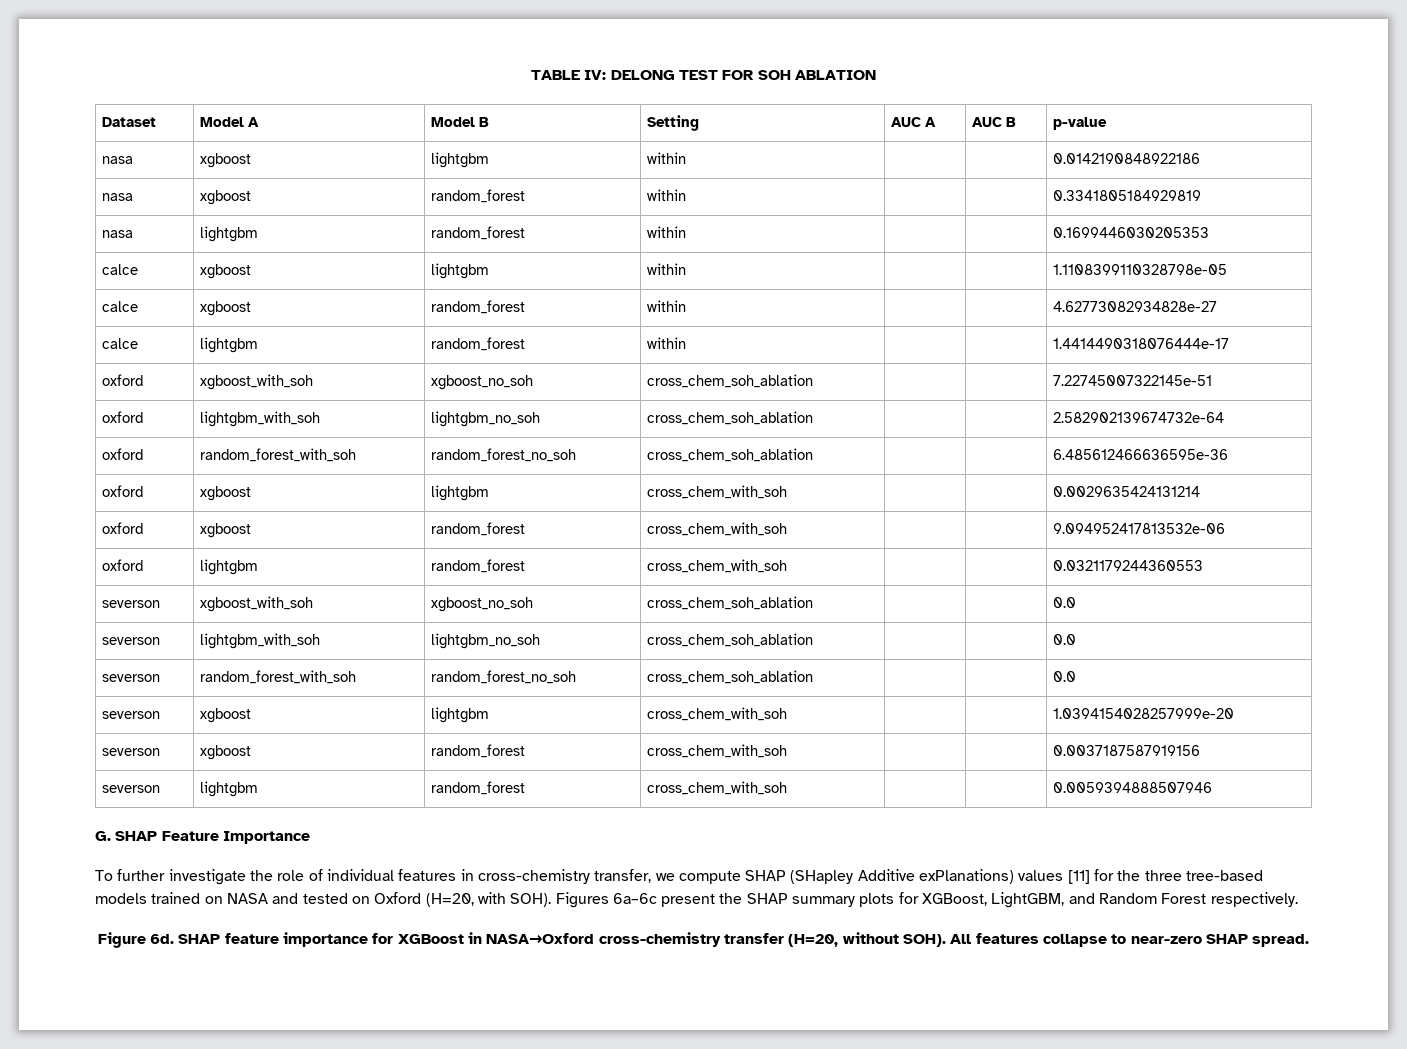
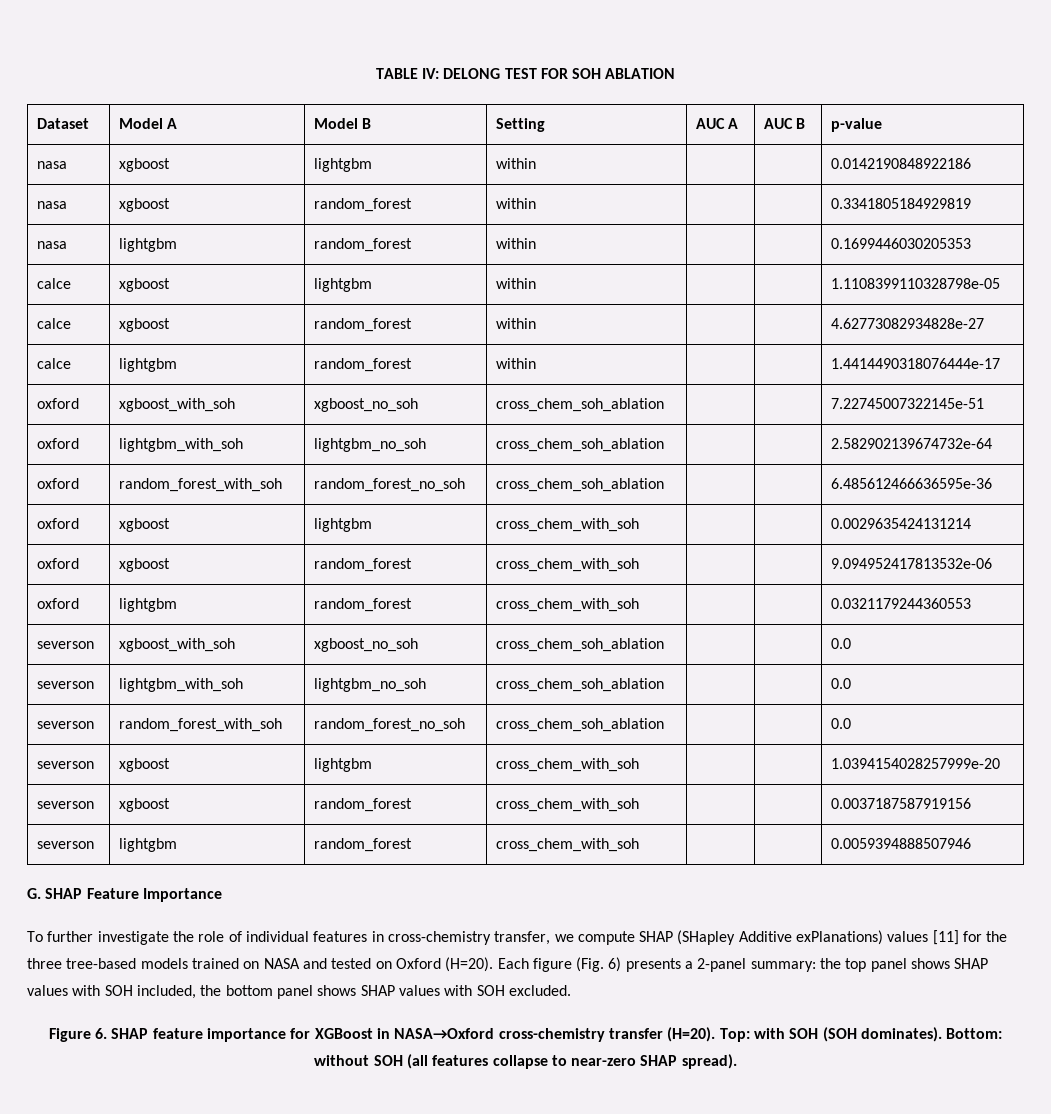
- To further investigate the role of individual features in cross-chemistry transfer, we compute SHAP (SHapley Additive exPlanations) values [11] for the three tree-based models trained on NASA and tested on Oxford (H=20, with SOH). Figures 6a–6c present the SHAP summary plots for XGBoost, LightGBM, and Random Forest respectively.
+ To further investigate the role of individual features in cross-chemistry transfer, we compute SHAP (SHapley Additive exPlanations) values [11] for the three tree-based models trained on NASA and tested on Oxford (H=20). Each figure (Fig. 6) presents a 2-panel summary: the top panel shows SHAP values with SOH included, the bottom panel shows SHAP values with SOH excluded.
- Figure 6d. SHAP feature importance for XGBoost in NASA→Oxford cross-chemistry transfer (H=20, without SOH). All features collapse to near-zero SHAP spread.
+ Figure 6. SHAP feature importance for XGBoost in NASA→Oxford cross-chemistry transfer (H=20). Top: with SOH (SOH dominates). Bottom: without SOH (all features collapse to near-zero SHAP spread).

